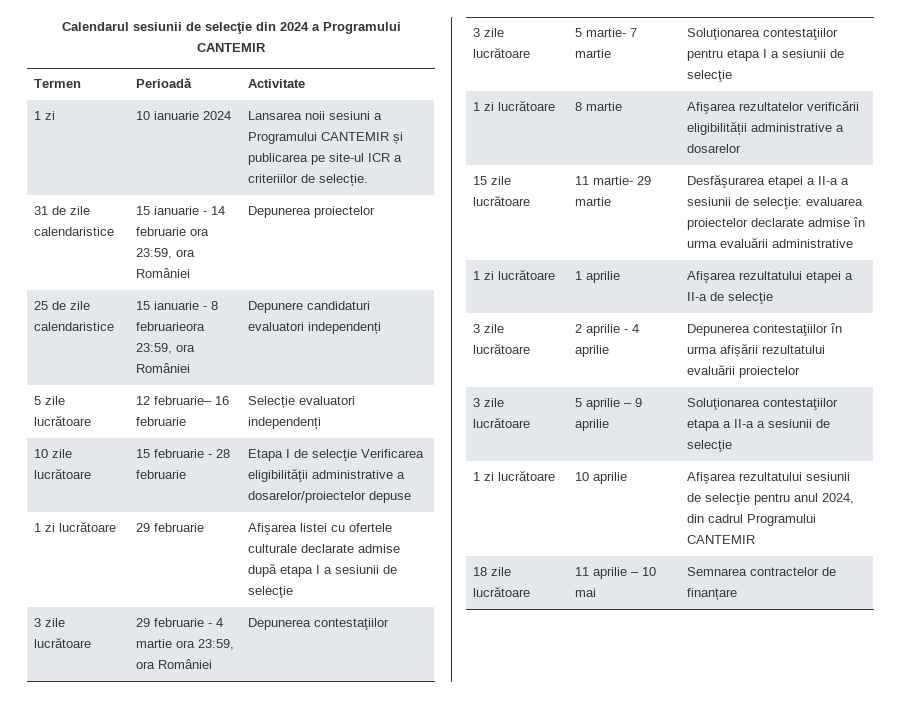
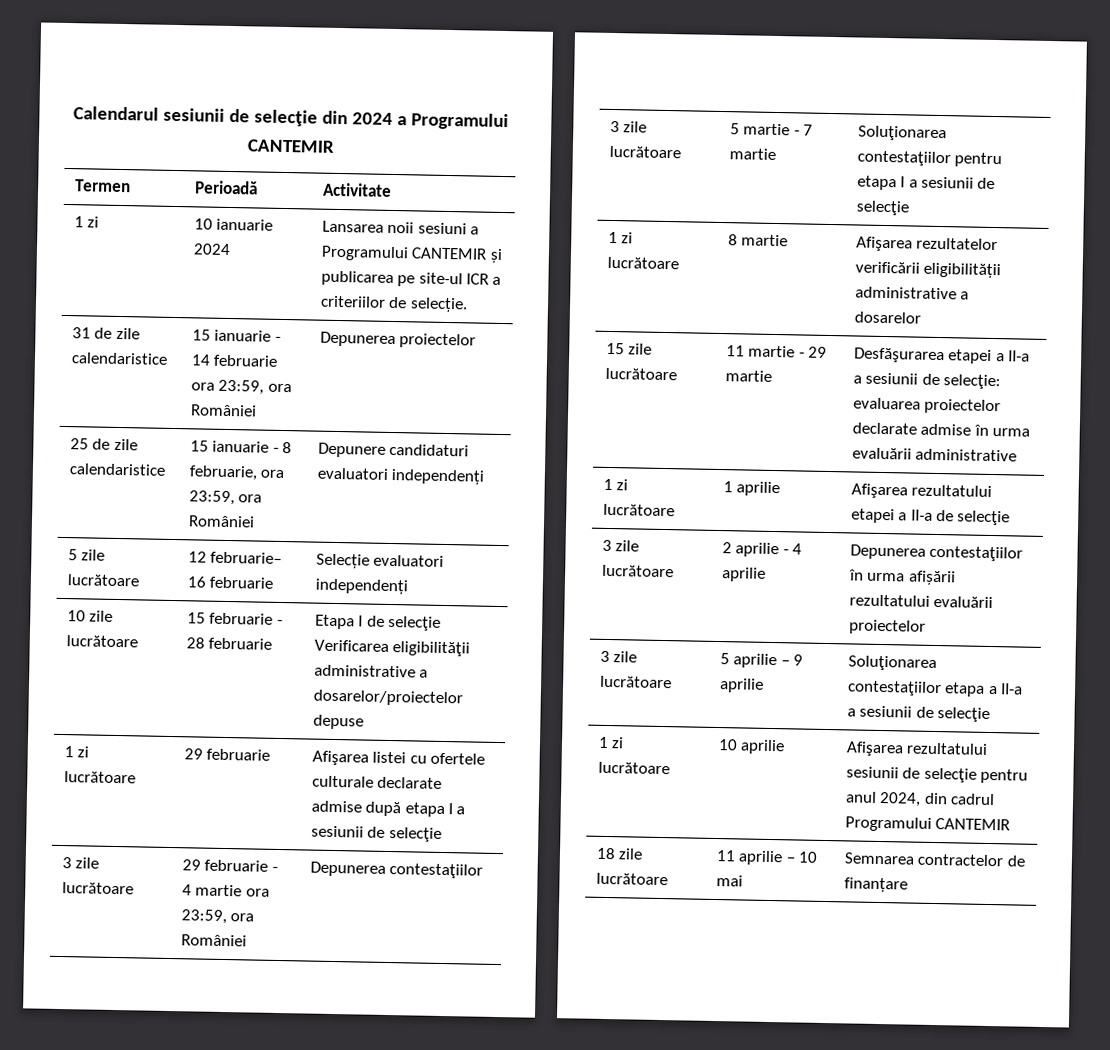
- 25 de zile calendaristice | 15 ianuarie - 8 februarieora 23:59, ora României | Depunere candidaturi evaluatori independenți
+ 25 de zile calendaristice | 15 ianuarie - 8 februarie, ora 23:59, ora României | Depunere candidaturi evaluatori independenți
- 3 zile lucrătoare | 5 martie- 7 martie | Soluţionarea contestaţiilor pentru etapa I a sesiunii de selecţie
+ 3 zile lucrătoare | 5 martie - 7 martie | Soluţionarea contestaţiilor pentru etapa I a sesiunii de selecţie
- 15 zile lucrătoare | 11 martie- 29 martie | Desfăşurarea etapei a II-a a sesiunii de selecţie: evaluarea proiectelor declarate admise în urma evaluării administrative
+ 15 zile lucrătoare | 11 martie - 29 martie | Desfăşurarea etapei a II-a a sesiunii de selecţie: evaluarea proiectelor declarate admise în urma evaluării administrative

